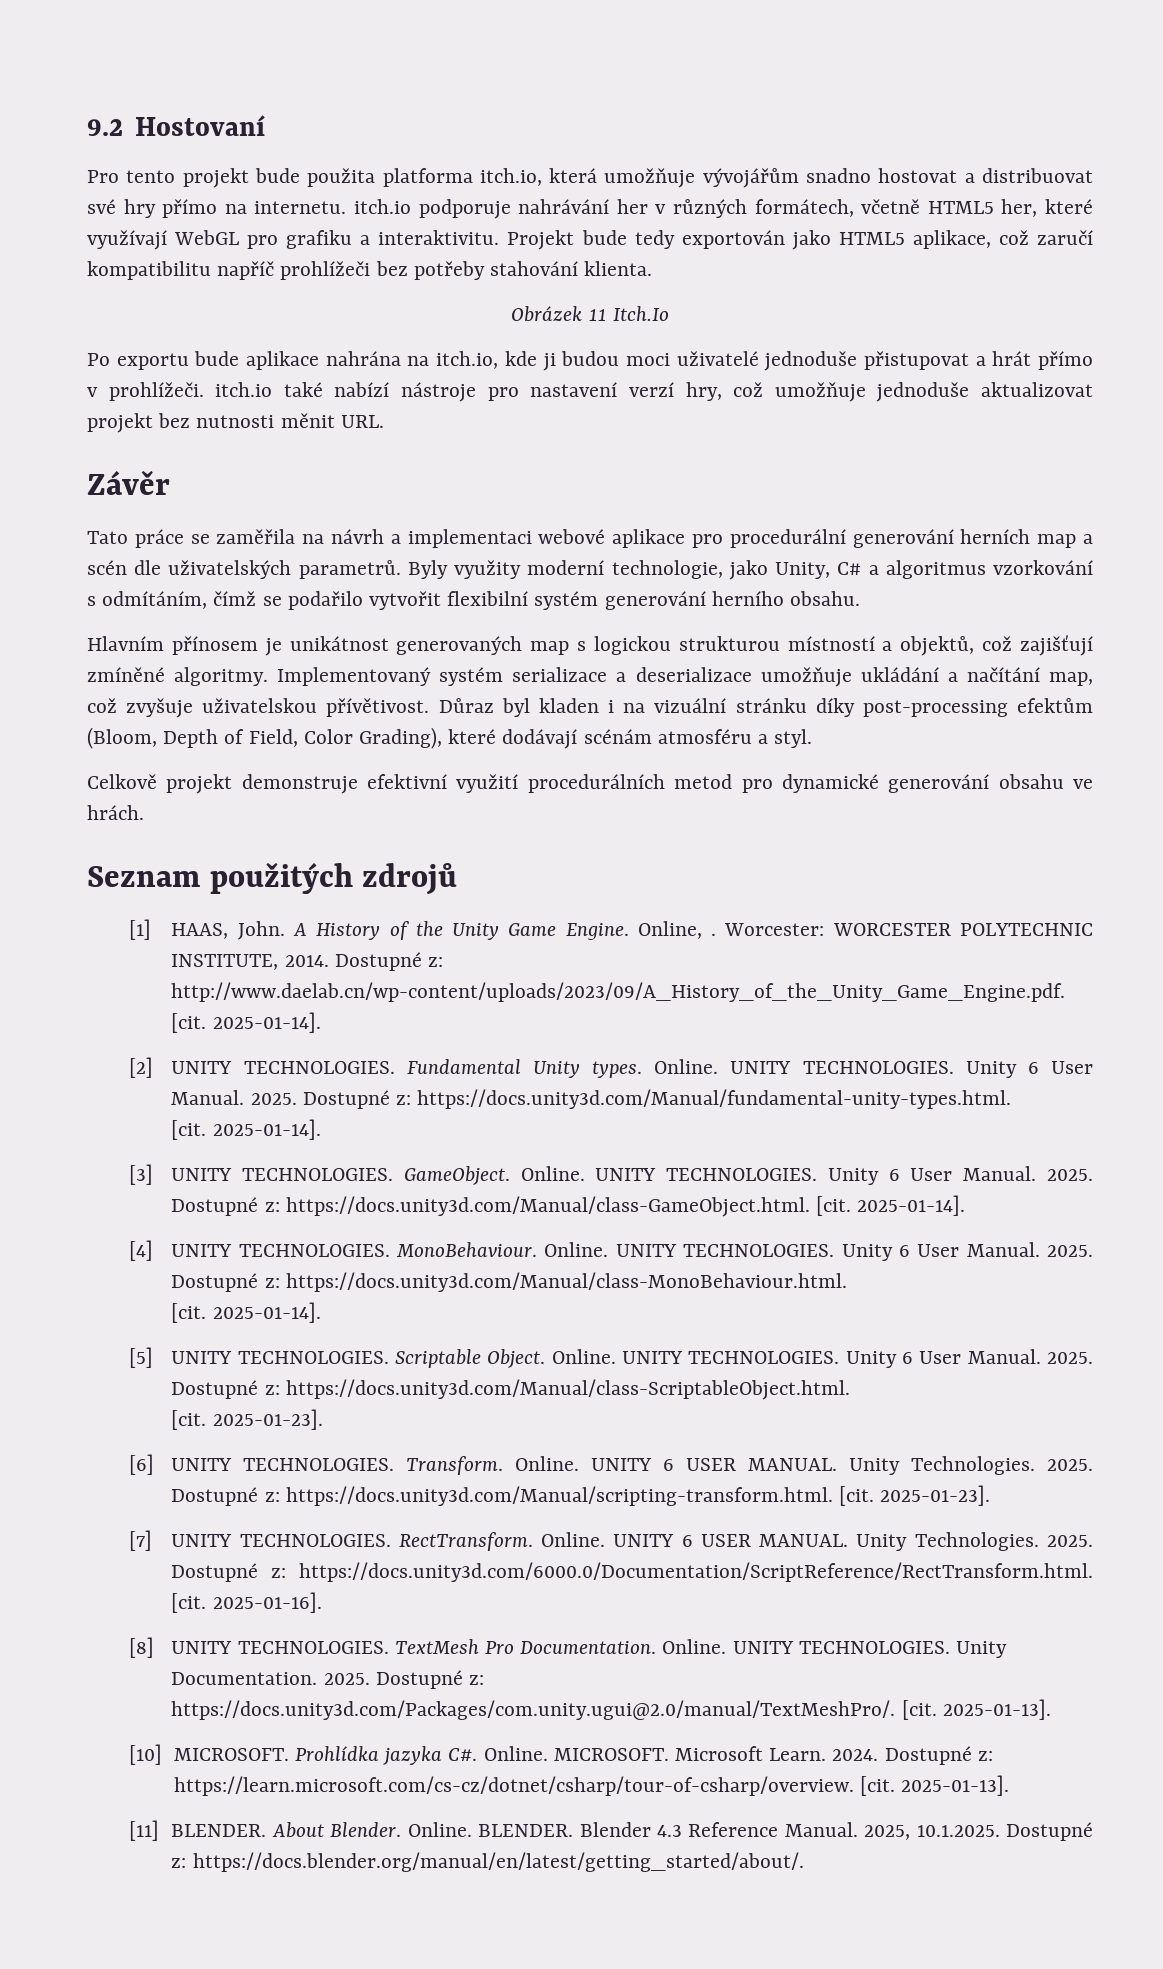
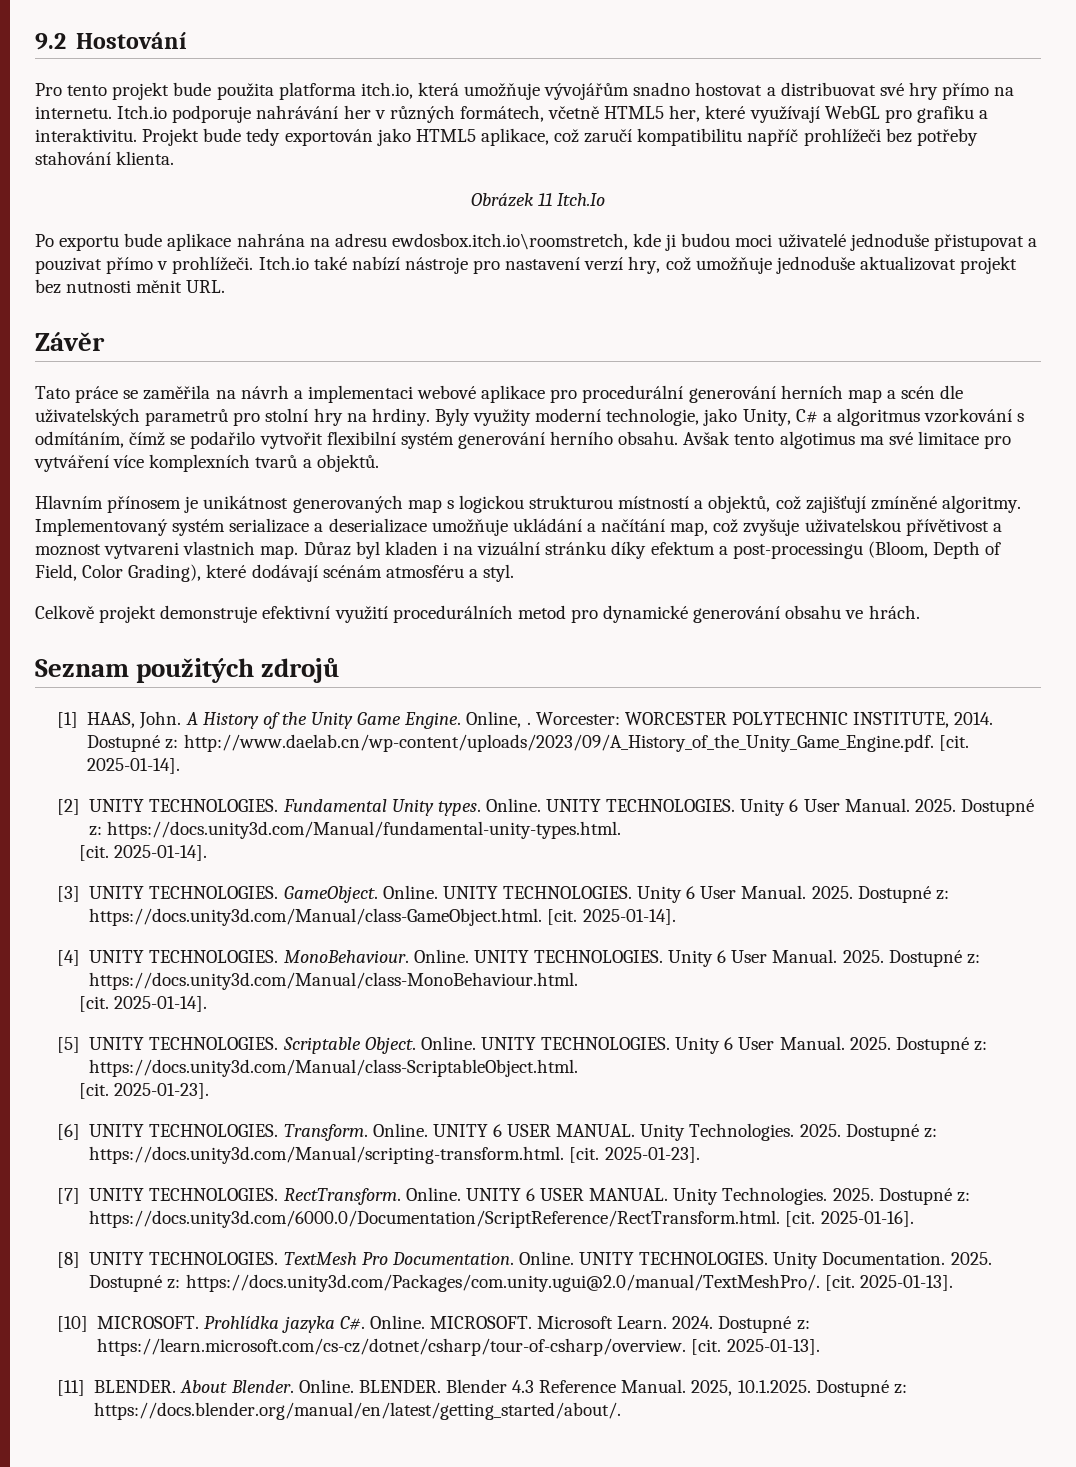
- 9.2 Hostovaní
+ 9.2 Hostování
- Pro tento projekt bude použita platforma itch.io, která umožňuje vývojářům snadno hostovat a distribuovat své hry přímo na internetu. itch.io podporuje nahrávání her v různých formátech, včetně HTML5 her, které využívají WebGL pro grafiku a interaktivitu.
+ Pro tento projekt bude použita platforma itch.io, která umožňuje vývojářům snadno hostovat a distribuovat své hry přímo na internetu. Itch.io podporuje nahrávání her v různých formátech, včetně HTML5 her, které využívají WebGL pro grafiku a interaktivitu.
- Po exportu bude aplikace nahrána na itch.io, kde ji budou moci uživatelé jednoduše přistupovat a hrát přímo v prohlížeči. itch.io také nabízí nástroje pro nastavení verzí hry, což umožňuje jednoduše aktualizovat projekt bez nutnosti měnit URL.
+ Po exportu bude aplikace nahrána na adresu ewdosbox.itch.io\roomstretch, kde ji budou moci uživatelé jednoduše přistupovat a pouzivat přímo v prohlížeči. Itch.io také nabízí nástroje pro nastavení verzí hry, což umožňuje jednoduše aktualizovat projekt bez nutnosti měnit URL.
- Tato práce se zaměřila na návrh a implementaci webové aplikace pro procedurální generování herních map a scén dle uživatelských parametrů.
+ Tato práce se zaměřila na návrh a implementaci webové aplikace pro procedurální generování herních map a scén dle uživatelských parametrů pro stolní hry na hrdiny.
+ Avšak tento algotimus ma své limitace pro vytváření více komplexních tvarů a objektů.
- Implementovaný systém serializace a deserializace umožňuje ukládání a načítání map, což zvyšuje uživatelskou přívětivost.
+ Implementovaný systém serializace a deserializace umožňuje ukládání a načítání map, což zvyšuje uživatelskou přívětivost a moznost vytvareni vlastnich map.
- Důraz byl kladen i na vizuální stránku díky post-processing efektům (Bloom, Depth of Field, Color Grading), které dodávají scénám atmosféru a styl.
+ Důraz byl kladen i na vizuální stránku díky efektum a post-processingu (Bloom, Depth of Field, Color Grading), které dodávají scénám atmosféru a styl.

